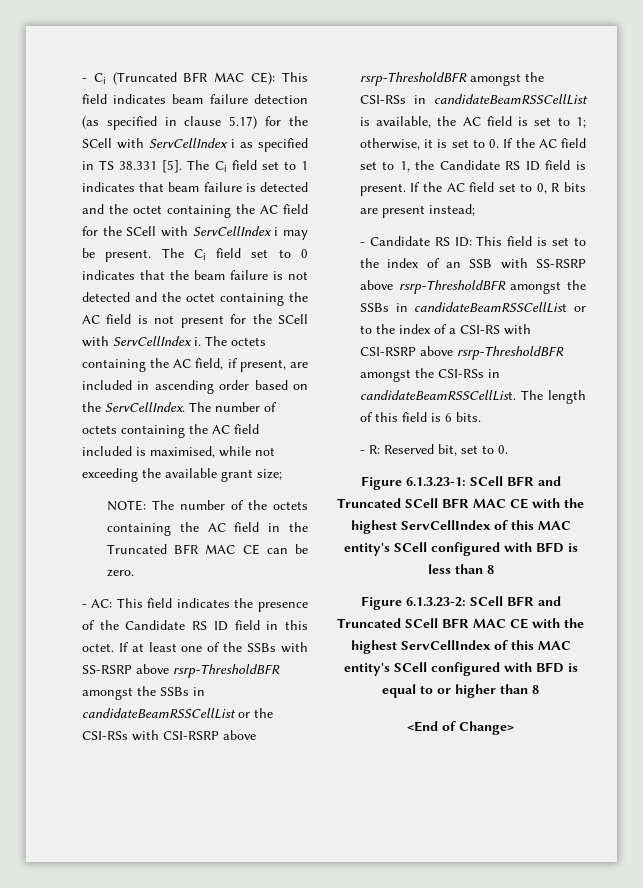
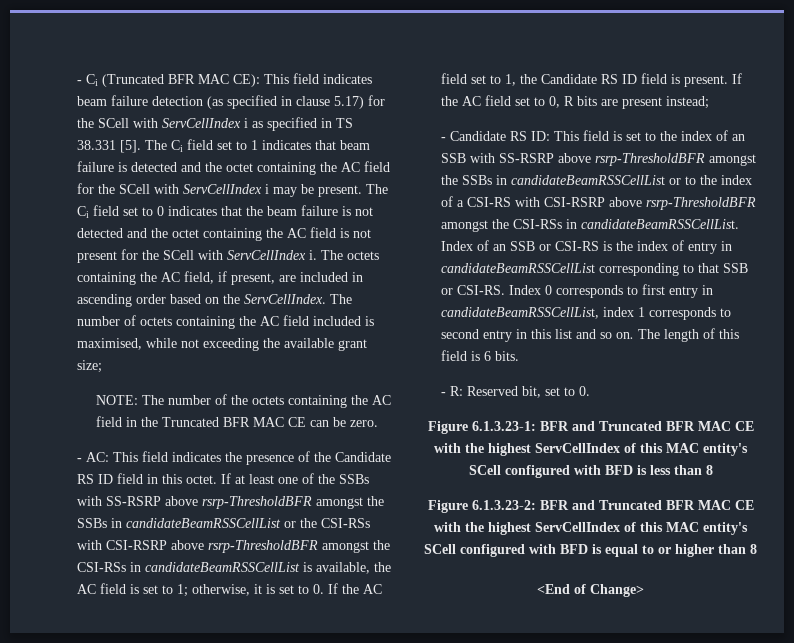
+ Index of an SSB or CSI-RS is the index of entry in candidateBeamRSSCellList corresponding to that SSB or CSI-RS. Index 0 corresponds to first entry in candidateBeamRSSCellList, index 1 corresponds to second entry in this list and so on.
- Figure 6.1.3.23-1: SCell BFR and Truncated SCell BFR MAC CE with the highest ServCellIndex of this MAC entity's SCell configured with BFD is less than 8
+ Figure 6.1.3.23-1: BFR and Truncated BFR MAC CE with the highest ServCellIndex of this MAC entity's SCell configured with BFD is less than 8
- Figure 6.1.3.23-2: SCell BFR and Truncated SCell BFR MAC CE with the highest ServCellIndex of this MAC entity's SCell configured with BFD is equal to or higher than 8
+ Figure 6.1.3.23-2: BFR and Truncated BFR MAC CE with the highest ServCellIndex of this MAC entity's SCell configured with BFD is equal to or higher than 8

